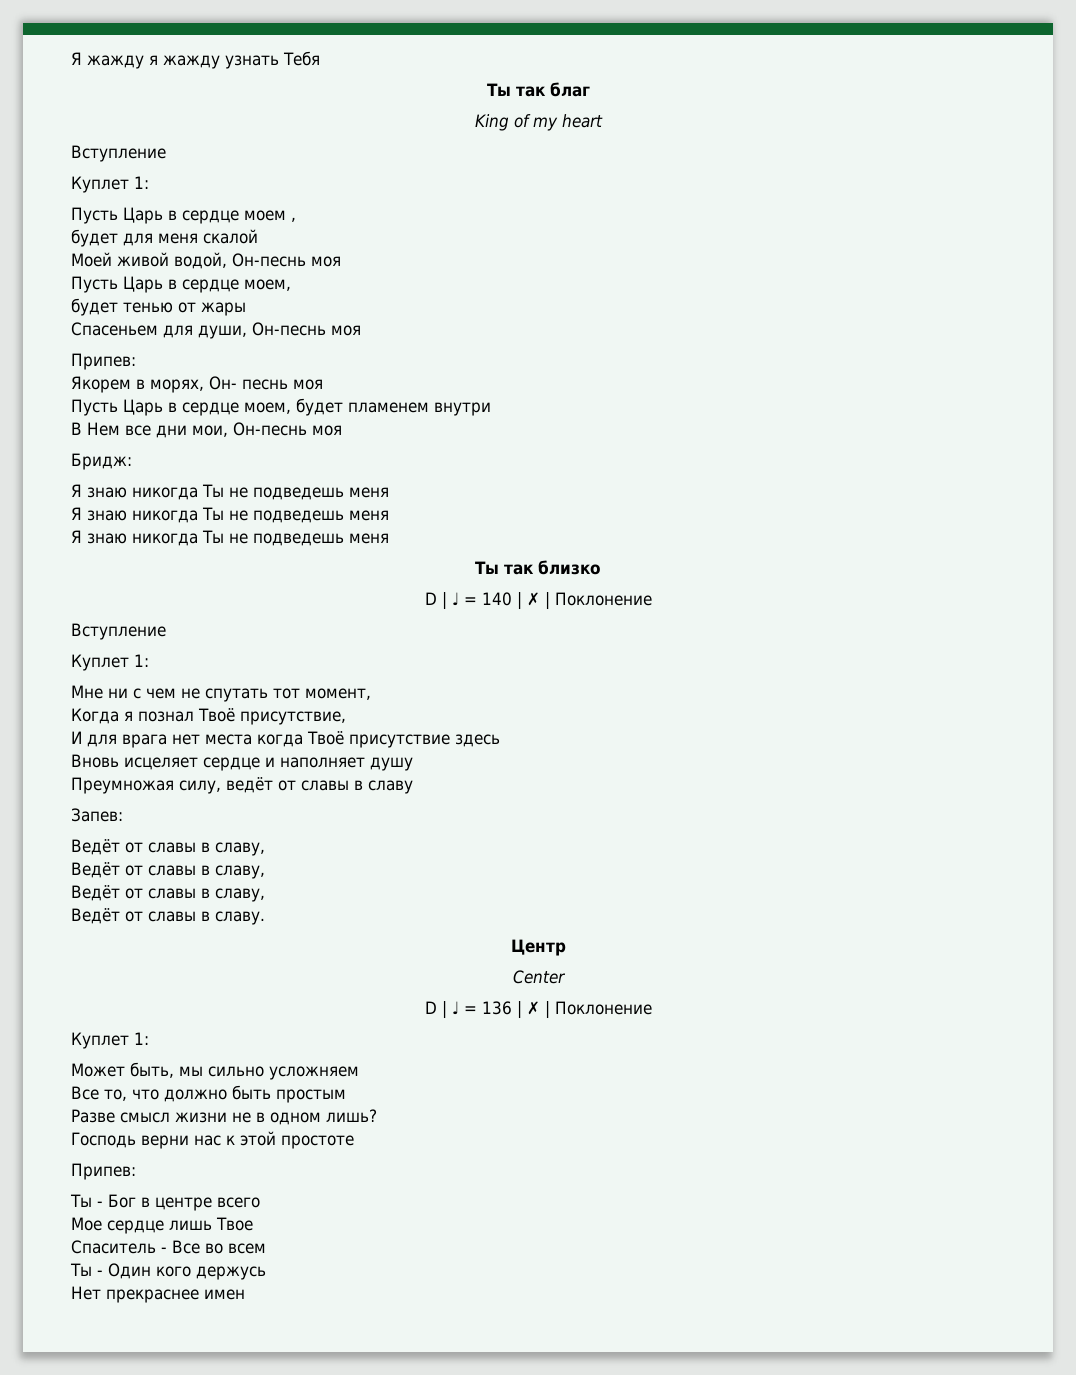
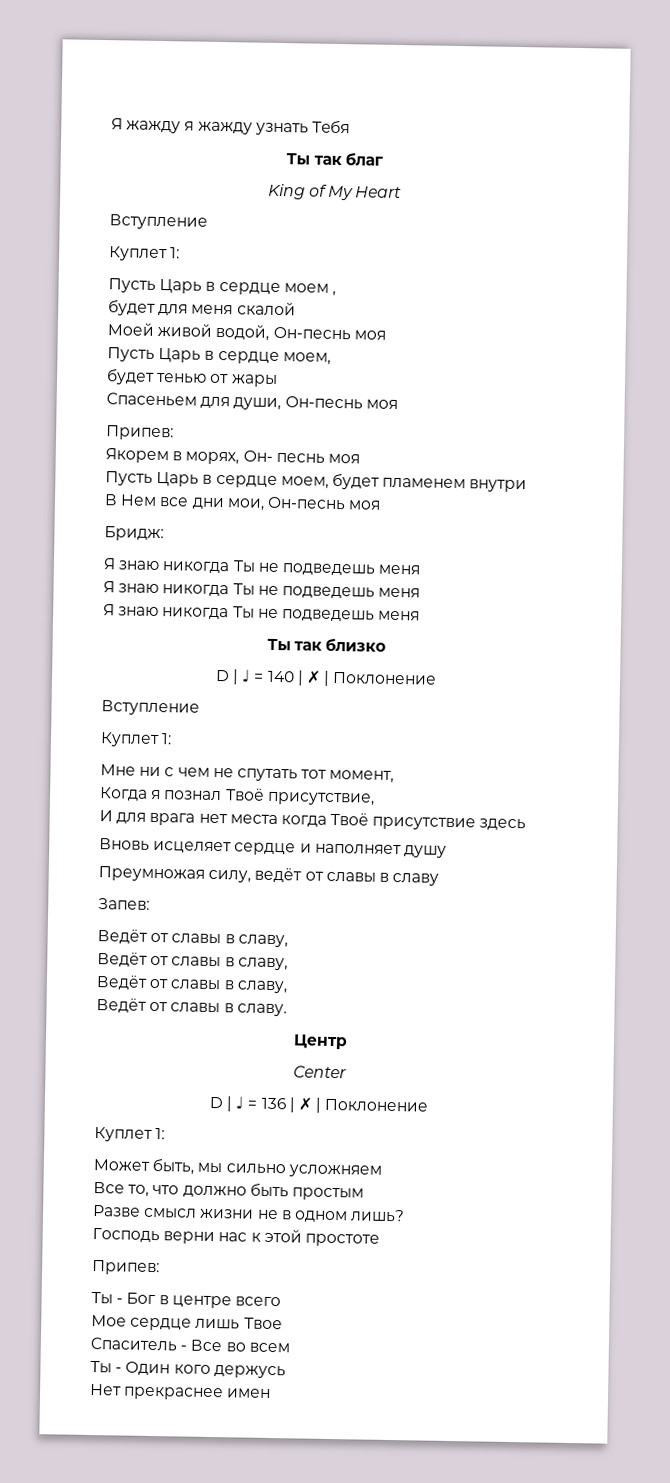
- King of my heart
+ King of My Heart

